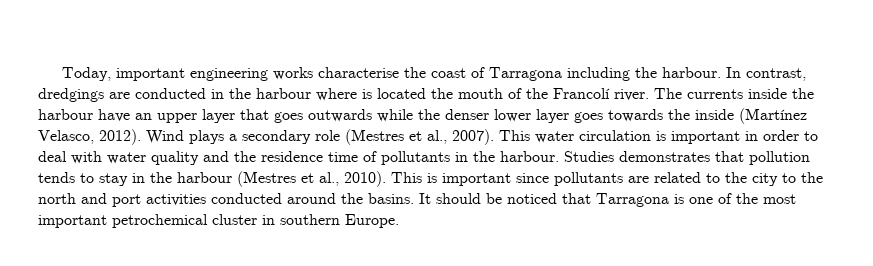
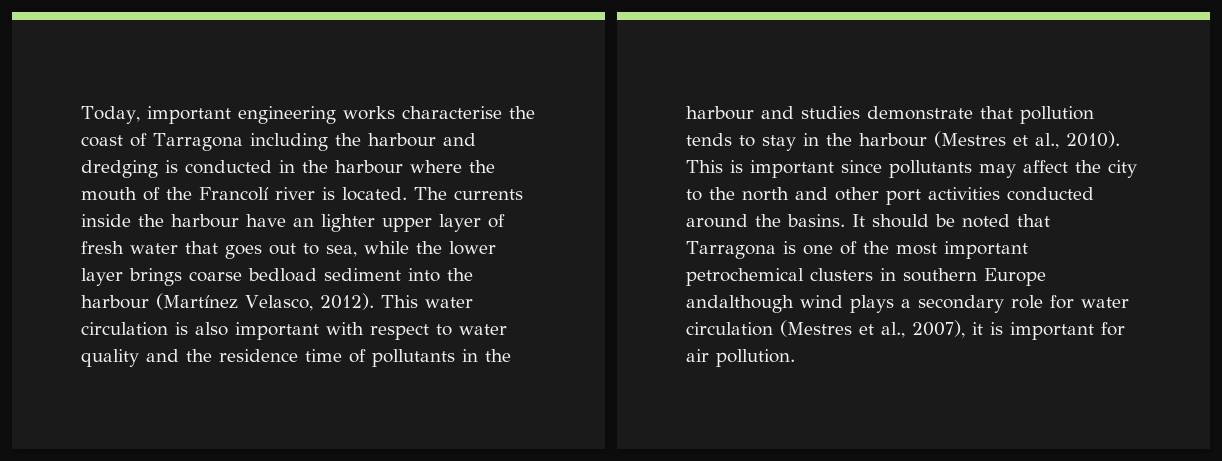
- Today, important engineering works characterise the coast of Tarragona including the harbour. In contrast, dredgings are conducted in the harbour where is located the mouth of the Francolí river.
+ Today, important engineering works characterise the coast of Tarragona including the harbour and dredging is conducted in the harbour where the mouth of the Francolí river is located.
- The currents inside the harbour have an upper layer that goes outwards while the denser lower layer goes towards the inside (Martínez Velasco, 2012). Wind plays a secondary role (Mestres et al., 2007). This water circulation is important in order to deal with water quality and the residence time of pollutants in the harbour. Studies demonstrates that pollution tends to stay in the harbour (Mestres et al., 2010).
+ The currents inside the harbour have an lighter upper layer of fresh water that goes out to sea, while the lower layer brings coarse bedload sediment into the harbour (Martínez Velasco, 2012). This water circulation is also important with respect to water quality and the residence time of pollutants in the harbour and studies demonstrate that pollution tends to stay in the harbour (Mestres et al., 2010).
- This is important since pollutants are related to the city to the north and port activities conducted around the basins.
+ This is important since pollutants may affect the city to the north and other port activities conducted around the basins.
- It should be noticed that Tarragona is one of the most important petrochemical cluster in southern Europe.
+ It should be noted that Tarragona is one of the most important petrochemical clusters in southern Europe andalthough wind plays a secondary role for water circulation (Mestres et al., 2007), it is important for air pollution.

